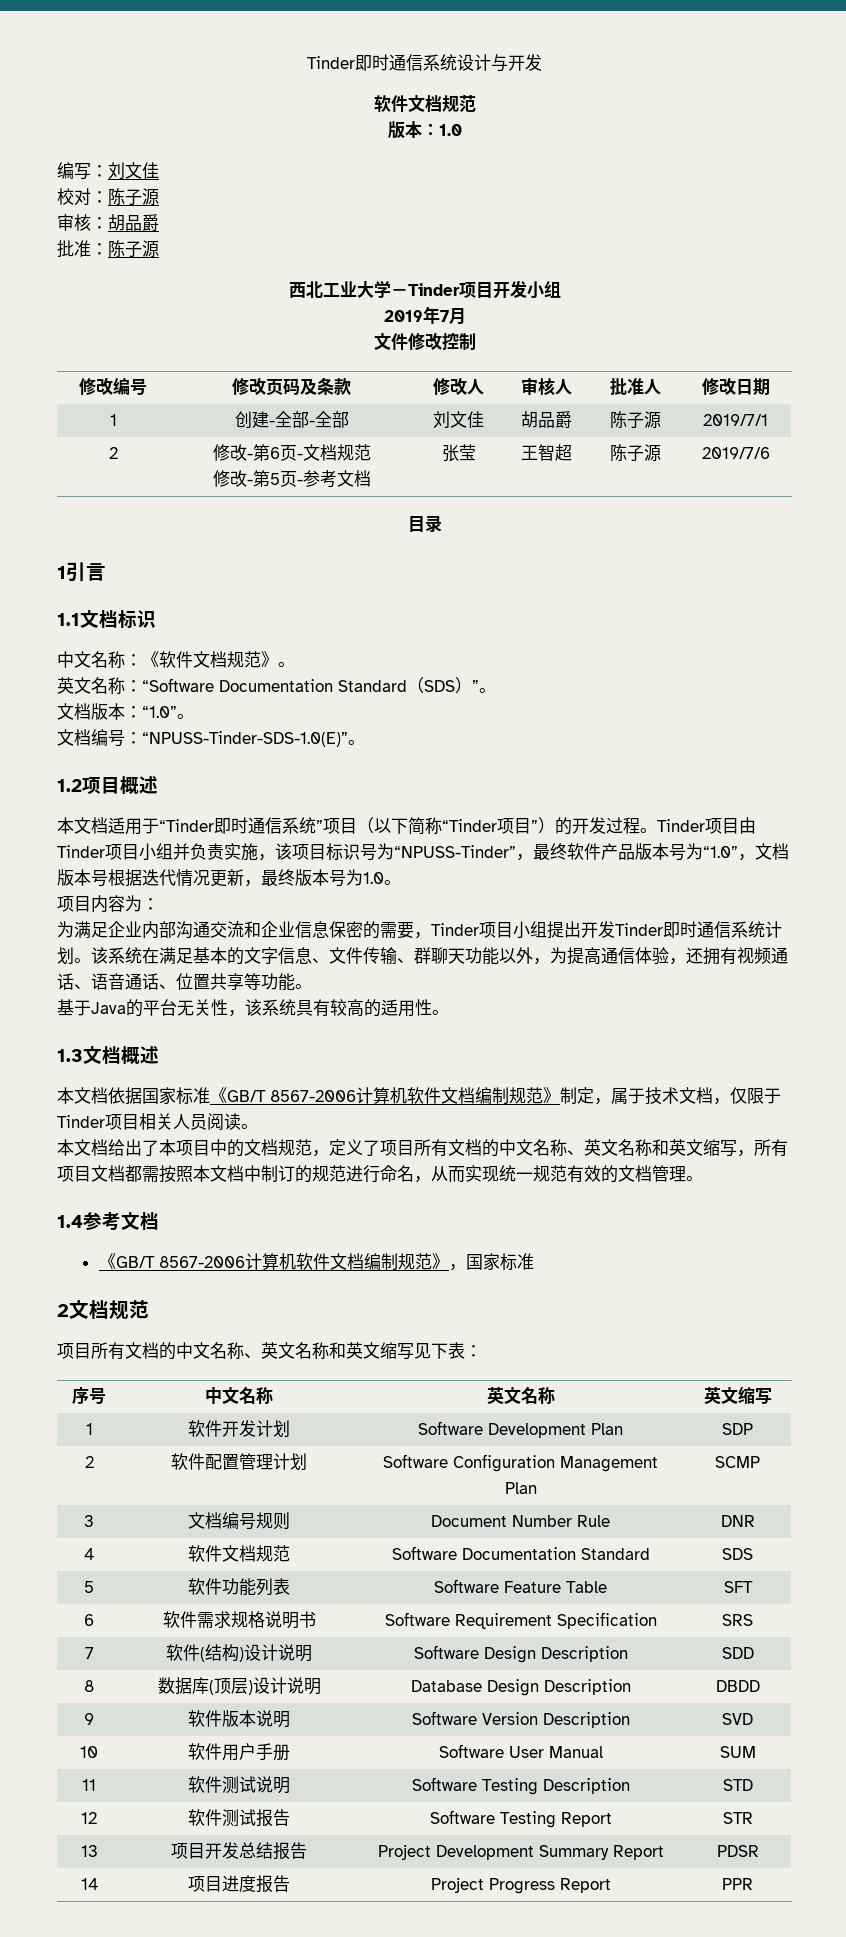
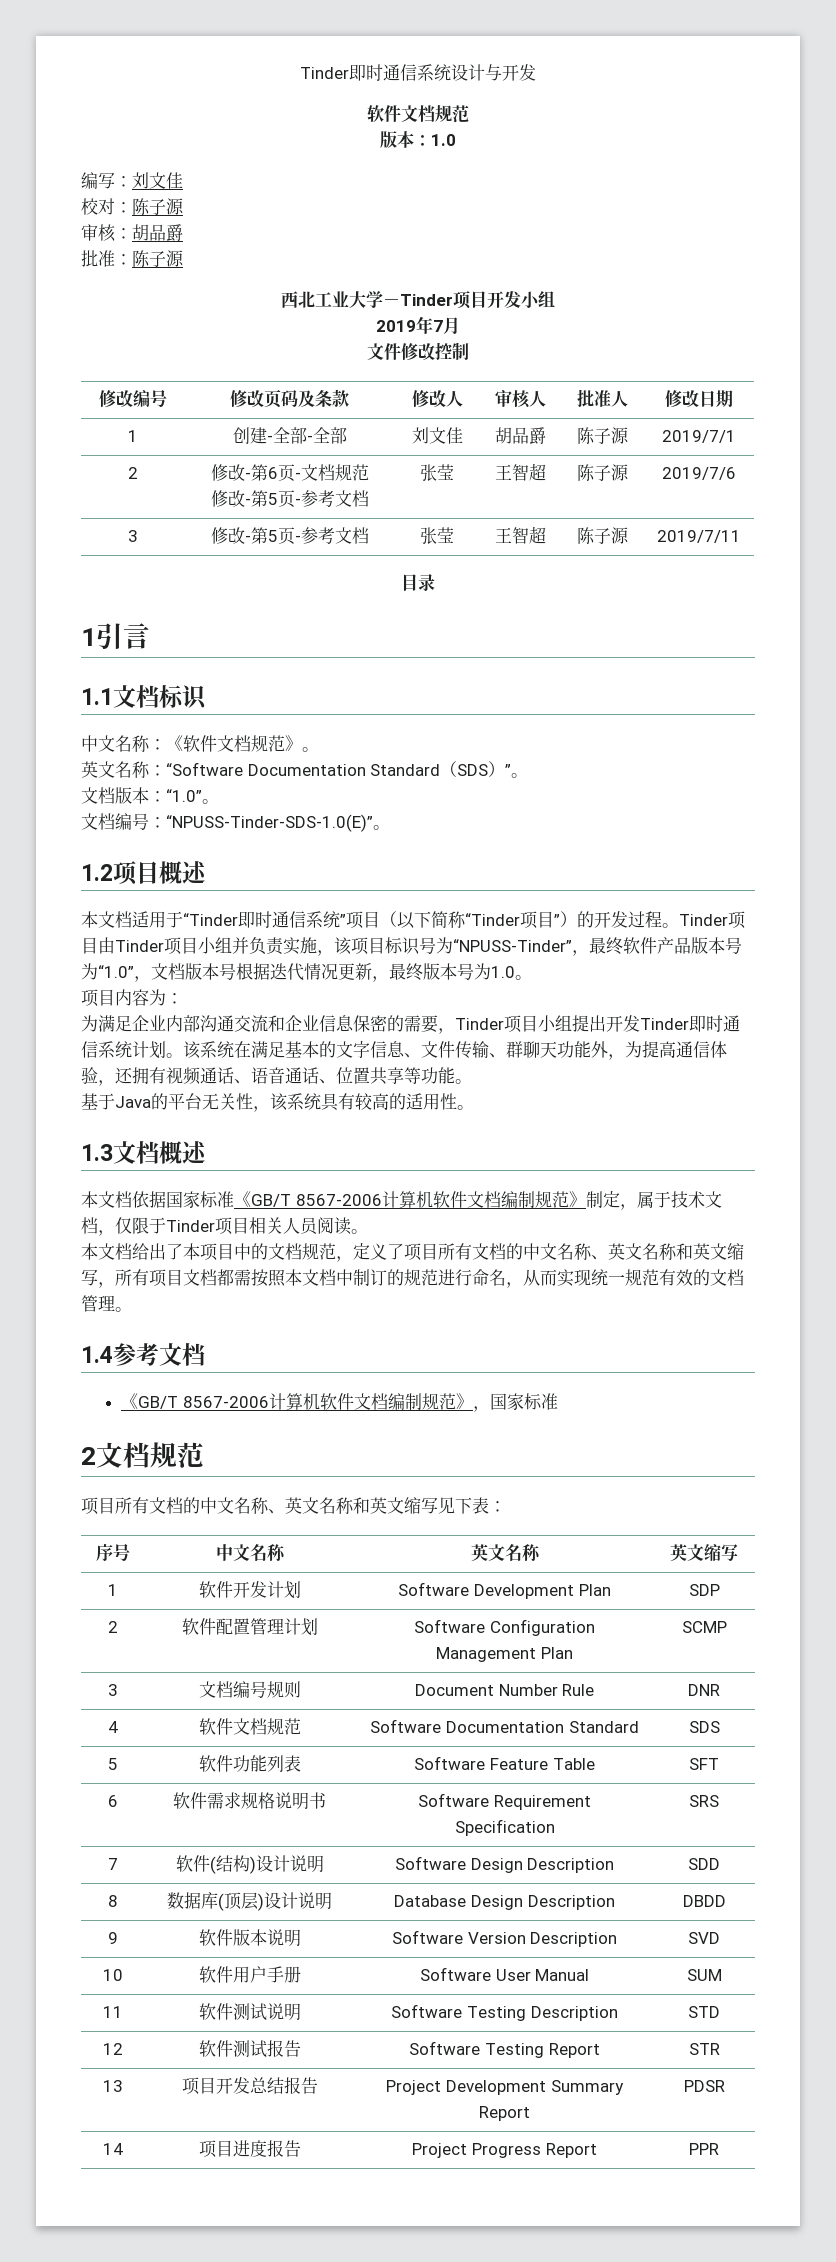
+ 3 | 修改-第5页-参考文档 | 张莹 | 王智超 | 陈子源 | 2019/7/11
- 该系统在满足基本的文字信息、文件传输、群聊天功能以外，为提高通信体验，还拥有视频通话、语音通话、位置共享等功能。
+ 该系统在满足基本的文字信息、文件传输、群聊天功能外，为提高通信体验，还拥有视频通话、语音通话、位置共享等功能。

